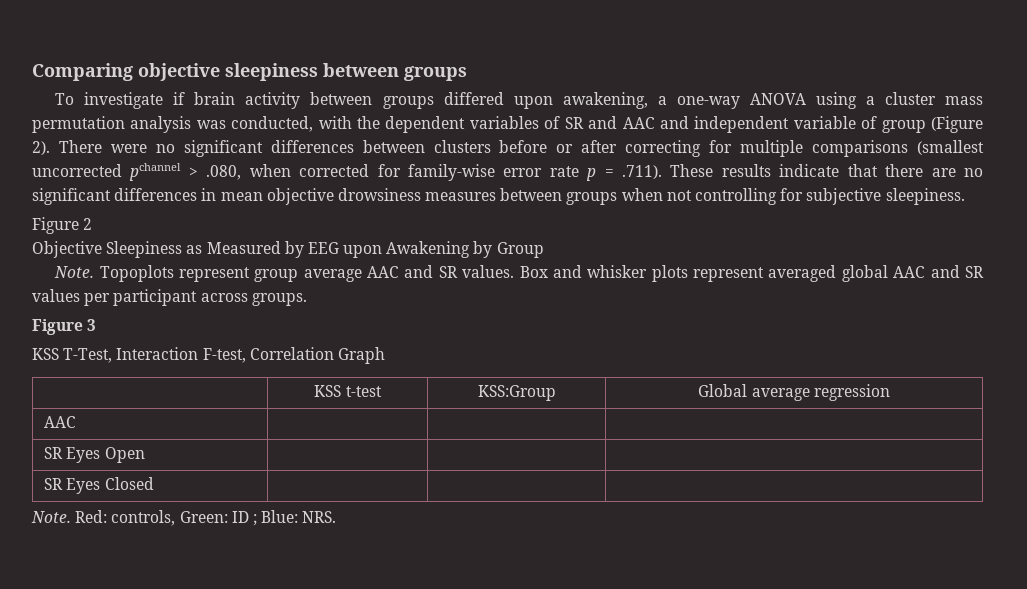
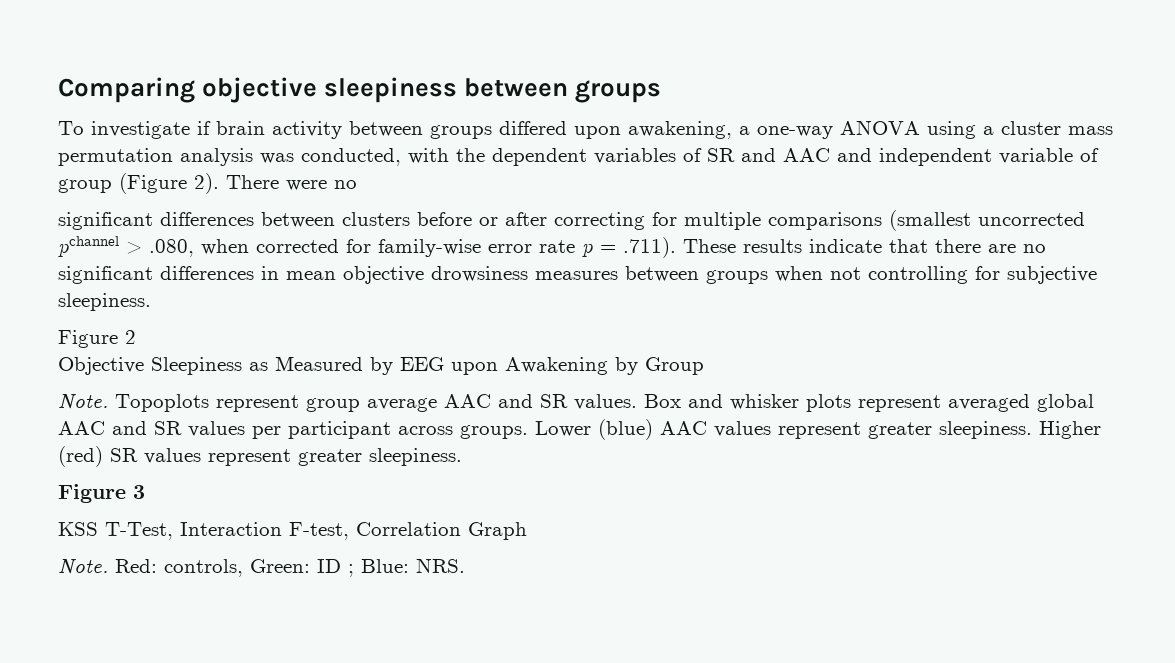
- There were no significant differences between clusters before or after correcting for multiple comparisons (smallest uncorrected pchannel > .080, when corrected for family-wise error rate p = .711). These results indicate that there are no significant differences in mean objective drowsiness measures between groups when not controlling for subjective sleepiness.
+ There were no
+ significant differences between clusters before or after correcting for multiple comparisons (smallest uncorrected pchannel > .080, when corrected for family-wise error rate p = .711). These results indicate that there are no significant differences in mean objective drowsiness measures between groups when not controlling for subjective sleepiness.
+ Lower (blue) AAC values represent greater sleepiness. Higher (red) SR values represent greater sleepiness.
- | KSS t-test | KSS:Group | Global average regression
- AAC | | |
- SR Eyes Open | | |
- SR Eyes Closed | | |

